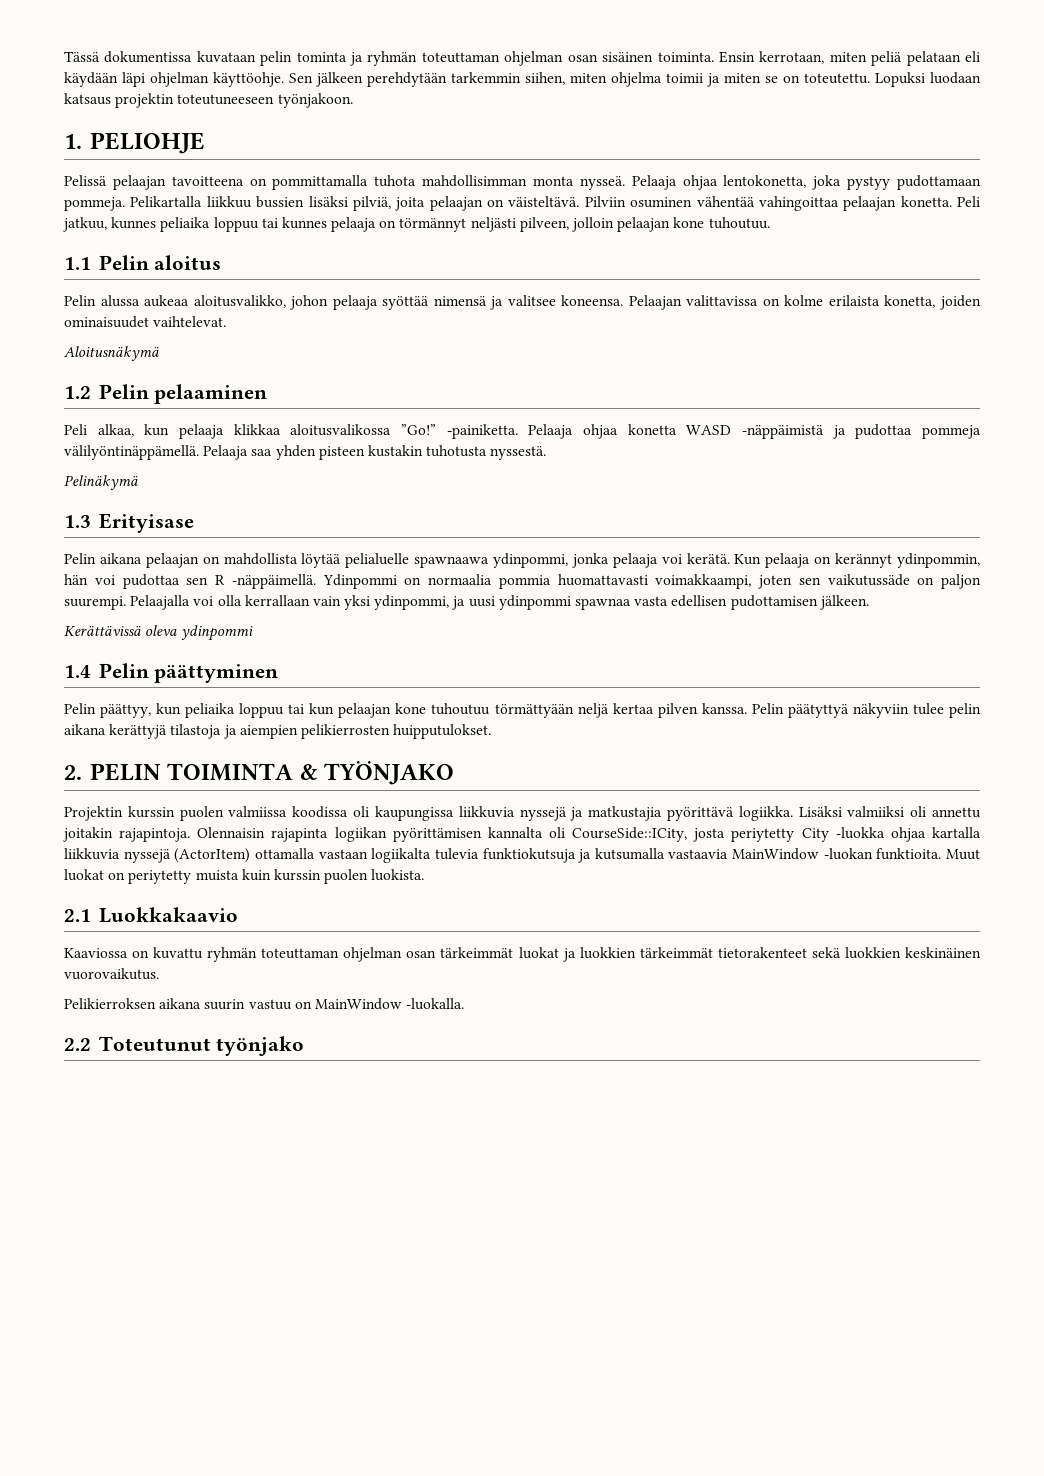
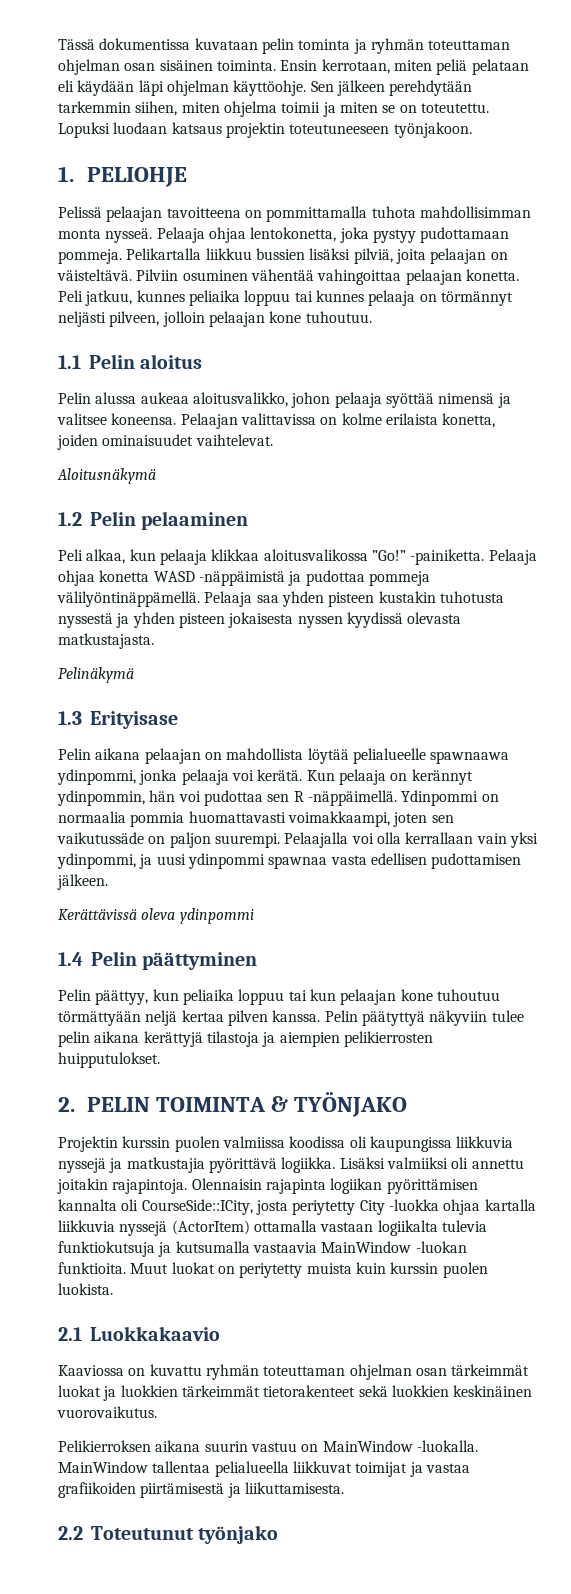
- Pelaaja saa yhden pisteen kustakin tuhotusta nyssestä.
+ Pelaaja saa yhden pisteen kustakin tuhotusta nyssestä ja yhden pisteen jokaisesta nyssen kyydissä olevasta matkustajasta.
- Pelin aikana pelaajan on mahdollista löytää pelialuelle spawnaawa ydinpommi, jonka pelaaja voi kerätä.
+ Pelin aikana pelaajan on mahdollista löytää pelialueelle spawnaawa ydinpommi, jonka pelaaja voi kerätä.
+ MainWindow tallentaa pelialueella liikkuvat toimijat ja vastaa grafiikoiden piirtämisestä ja liikuttamisesta.

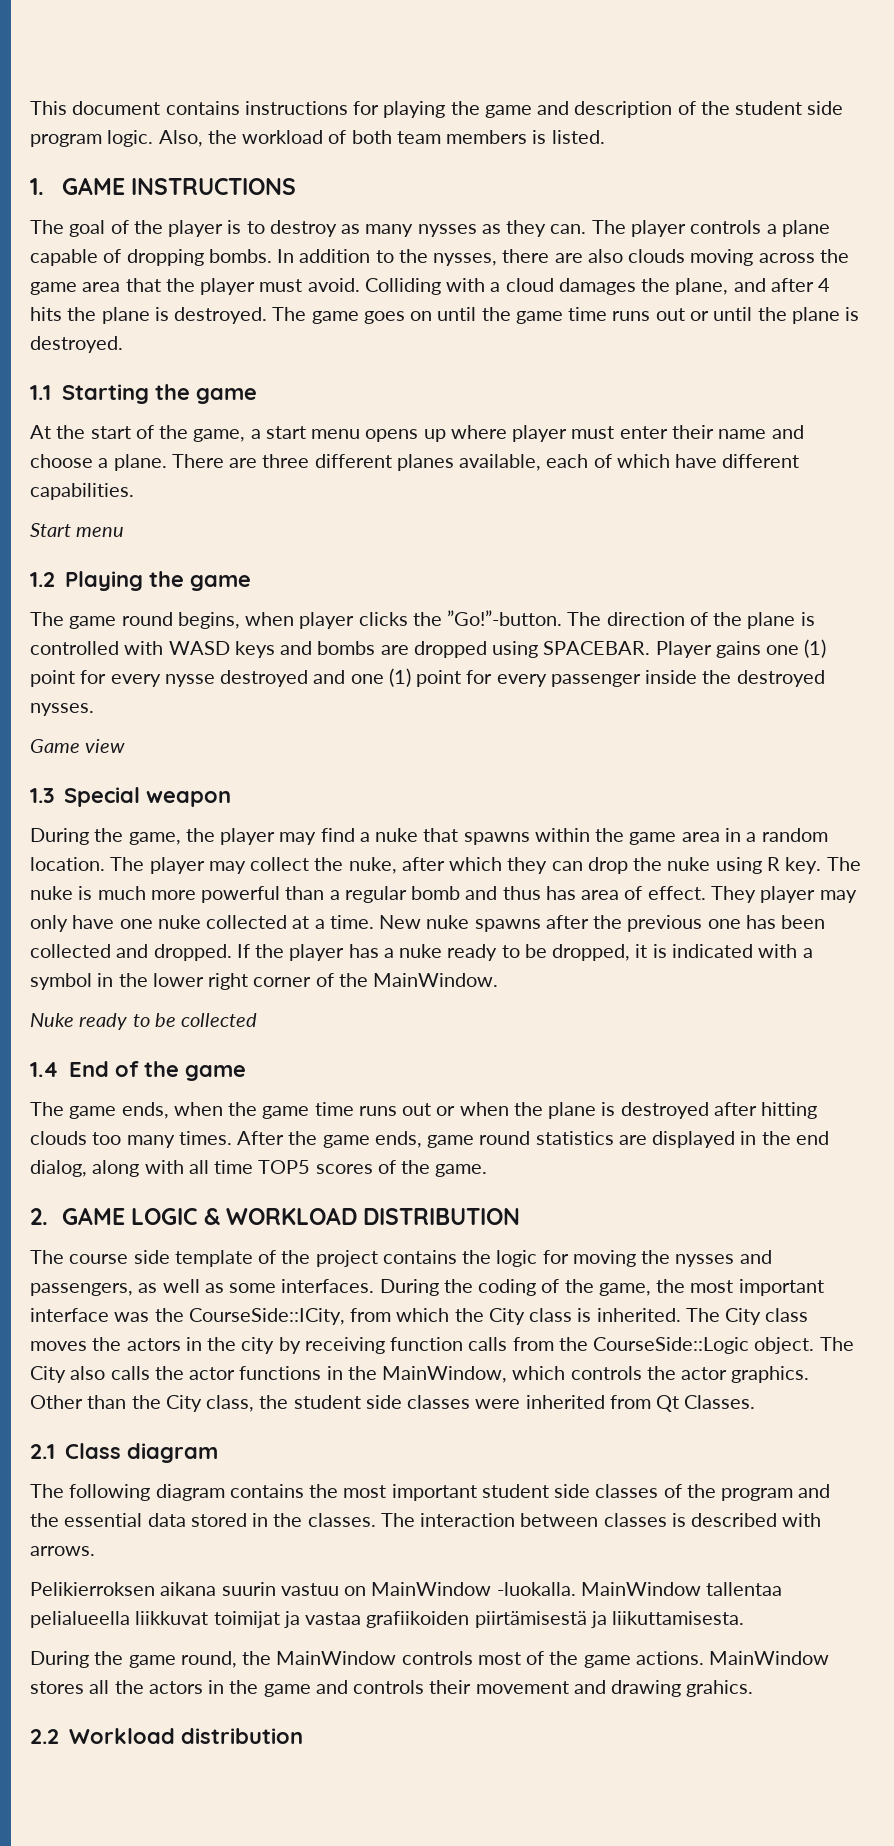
- Tässä dokumentissa kuvataan pelin tominta ja ryhmän toteuttaman ohjelman osan sisäinen toiminta. Ensin kerrotaan, miten peliä pelataan eli käydään läpi ohjelman käyttöohje. Sen jälkeen perehdytään tarkemmin siihen, miten ohjelma toimii ja miten se on toteutettu. Lopuksi luodaan katsaus projektin toteutuneeseen työnjakoon.
- 1. PELIOHJE
- Pelissä pelaajan tavoitteena on pommittamalla tuhota mahdollisimman monta nysseä. Pelaaja ohjaa lentokonetta, joka pystyy pudottamaan pommeja. Pelikartalla liikkuu bussien lisäksi pilviä, joita pelaajan on väisteltävä. Pilviin osuminen vähentää vahingoittaa pelaajan konetta. Peli jatkuu, kunnes peliaika loppuu tai kunnes pelaaja on törmännyt neljästi pilveen, jolloin pelaajan kone tuhoutuu.
- 1.1 Pelin aloitus
- Pelin alussa aukeaa aloitusvalikko, johon pelaaja syöttää nimensä ja valitsee koneensa. Pelaajan valittavissa on kolme erilaista konetta, joiden ominaisuudet vaihtelevat.
- Aloitusnäkymä
- 1.2 Pelin pelaaminen
- Peli alkaa, kun pelaaja klikkaa aloitusvalikossa ”Go!” -painiketta. Pelaaja ohjaa konetta WASD -näppäimistä ja pudottaa pommeja välilyöntinäppämellä. Pelaaja saa yhden pisteen kustakin tuhotusta nyssestä ja yhden pisteen jokaisesta nyssen kyydissä olevasta matkustajasta.
- Pelinäkymä
- 1.3 Erityisase
- Pelin aikana pelaajan on mahdollista löytää pelialueelle spawnaawa ydinpommi, jonka pelaaja voi kerätä. Kun pelaaja on kerännyt ydinpommin, hän voi pudottaa sen R -näppäimellä. Ydinpommi on normaalia pommia huomattavasti voimakkaampi, joten sen vaikutussäde on paljon suurempi. Pelaajalla voi olla kerrallaan vain yksi ydinpommi, ja uusi ydinpommi spawnaa vasta edellisen pudottamisen jälkeen.
- Kerättävissä oleva ydinpommi
- 1.4 Pelin päättyminen
- Pelin päättyy, kun peliaika loppuu tai kun pelaajan kone tuhoutuu törmättyään neljä kertaa pilven kanssa. Pelin päätyttyä näkyviin tulee pelin aikana kerättyjä tilastoja ja aiempien pelikierrosten huipputulokset.
- 2. PELIN TOIMINTA & TYÖNJAKO
- Projektin kurssin puolen valmiissa koodissa oli kaupungissa liikkuvia nyssejä ja matkustajia pyörittävä logiikka. Lisäksi valmiiksi oli annettu joitakin rajapintoja. Olennaisin rajapinta logiikan pyörittämisen kannalta oli CourseSide::ICity, josta periytetty City -luokka ohjaa kartalla liikkuvia nyssejä (ActorItem) ottamalla vastaan logiikalta tulevia funktiokutsuja ja kutsumalla vastaavia MainWindow -luokan funktioita. Muut luokat on periytetty muista kuin kurssin puolen luokista.
- 2.1 Luokkakaavio
- Kaaviossa on kuvattu ryhmän toteuttaman ohjelman osan tärkeimmät luokat ja luokkien tärkeimmät tietorakenteet sekä luokkien keskinäinen vuorovaikutus.
+ This document contains instructions for playing the game and description of the student side program logic. Also, the workload of both team members is listed.
+ 1. GAME INSTRUCTIONS
+ The goal of the player is to destroy as many nysses as they can. The player controls a plane capable of dropping bombs. In addition to the nysses, there are also clouds moving across the game area that the player must avoid. Colliding with a cloud damages the plane, and after 4 hits the plane is destroyed. The game goes on until the game time runs out or until the plane is destroyed.
+ 1.1 Starting the game
+ At the start of the game, a start menu opens up where player must enter their name and choose a plane. There are three different planes available, each of which have different capabilities.
+ Start menu
+ 1.2 Playing the game
+ The game round begins, when player clicks the ”Go!”-button. The direction of the plane is controlled with WASD keys and bombs are dropped using SPACEBAR. Player gains one (1) point for every nysse destroyed and one (1) point for every passenger inside the destroyed nysses.
+ Game view
+ 1.3 Special weapon
+ During the game, the player may find a nuke that spawns within the game area in a random location. The player may collect the nuke, after which they can drop the nuke using R key. The nuke is much more powerful than a regular bomb and thus has area of effect. They player may only have one nuke collected at a time. New nuke spawns after the previous one has been collected and dropped. If the player has a nuke ready to be dropped, it is indicated with a symbol in the lower right corner of the MainWindow.
+ Nuke ready to be collected
+ 1.4 End of the game
+ The game ends, when the game time runs out or when the plane is destroyed after hitting clouds too many times. After the game ends, game round statistics are displayed in the end dialog, along with all time TOP5 scores of the game.
+ 2. GAME LOGIC & WORKLOAD DISTRIBUTION
+ The course side template of the project contains the logic for moving the nysses and passengers, as well as some interfaces. During the coding of the game, the most important interface was the CourseSide::ICity, from which the City class is inherited. The City class moves the actors in the city by receiving function calls from the CourseSide::Logic object. The City also calls the actor functions in the MainWindow, which controls the actor graphics. Other than the City class, the student side classes were inherited from Qt Classes.
+ 2.1 Class diagram
+ The following diagram contains the most important student side classes of the program and the essential data stored in the classes. The interaction between classes is described with arrows.
+ During the game round, the MainWindow controls most of the game actions. MainWindow stores all the actors in the game and controls their movement and drawing grahics.
- 2.2 Toteutunut työnjako
+ 2.2 Workload distribution

